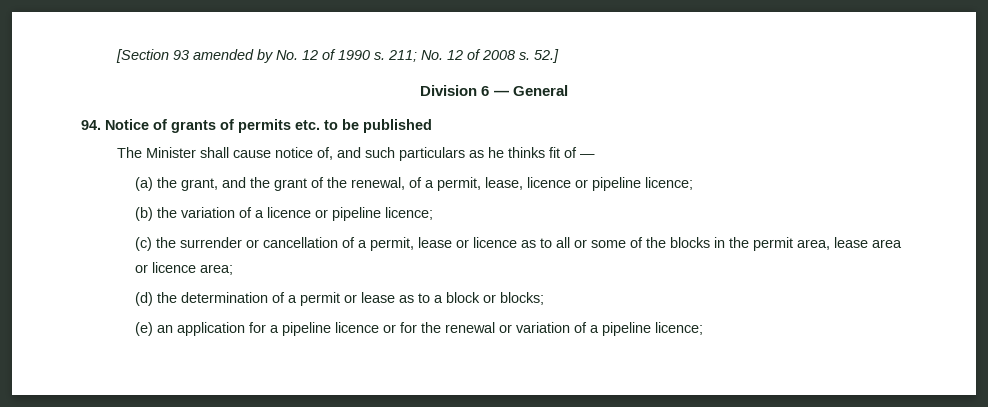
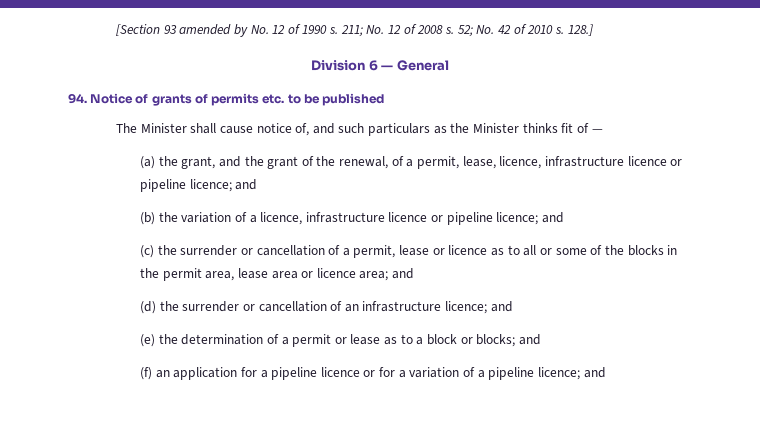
- 52.]
+ 52; No. 42 of 2010 s. 128.]
- The Minister shall cause notice of, and such particulars as he thinks fit of —
+ The Minister shall cause notice of, and such particulars as the Minister thinks fit of —
- (a) the grant, and the grant of the renewal, of a permit, lease, licence or pipeline licence;
+ (a) the grant, and the grant of the renewal, of a permit, lease, licence, infrastructure licence or pipeline licence; and
- (b) the variation of a licence or pipeline licence;
+ (b) the variation of a licence, infrastructure licence or pipeline licence; and
- (c) the surrender or cancellation of a permit, lease or licence as to all or some of the blocks in the permit area, lease area or licence area;
+ (c) the surrender or cancellation of a permit, lease or licence as to all or some of the blocks in the permit area, lease area or licence area; and
- (d) the determination of a permit or lease as to a block or blocks;
- (e) an application for a pipeline licence or for the renewal or variation of a pipeline licence;
+ (d) the surrender or cancellation of an infrastructure licence; and
+ (e) the determination of a permit or lease as to a block or blocks; and
+ (f) an application for a pipeline licence or for a variation of a pipeline licence; and

